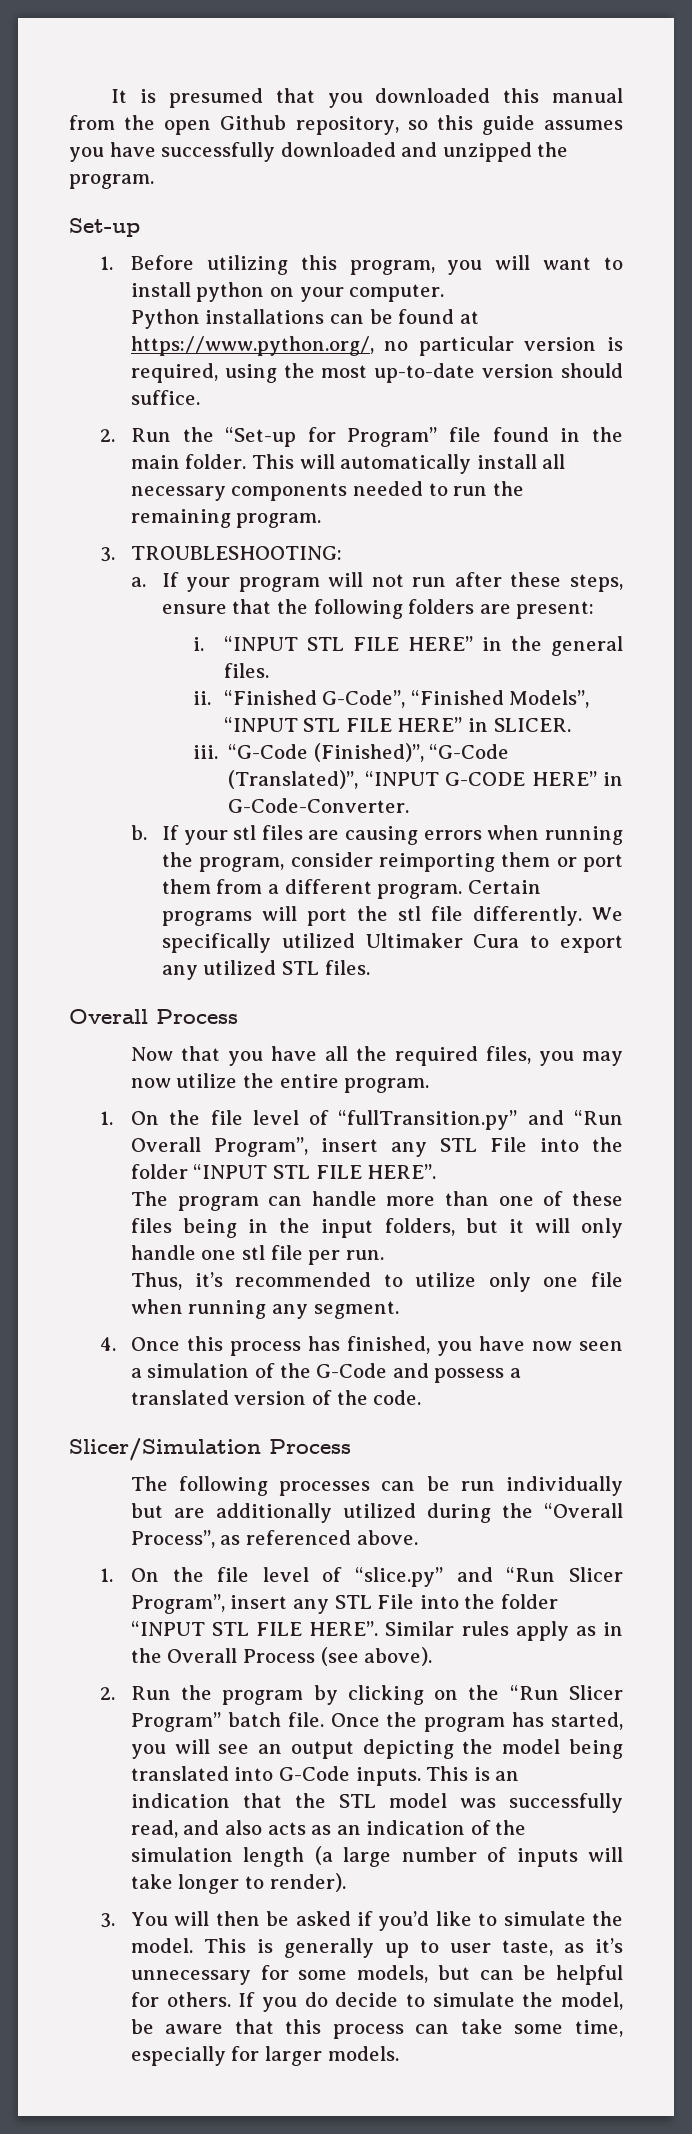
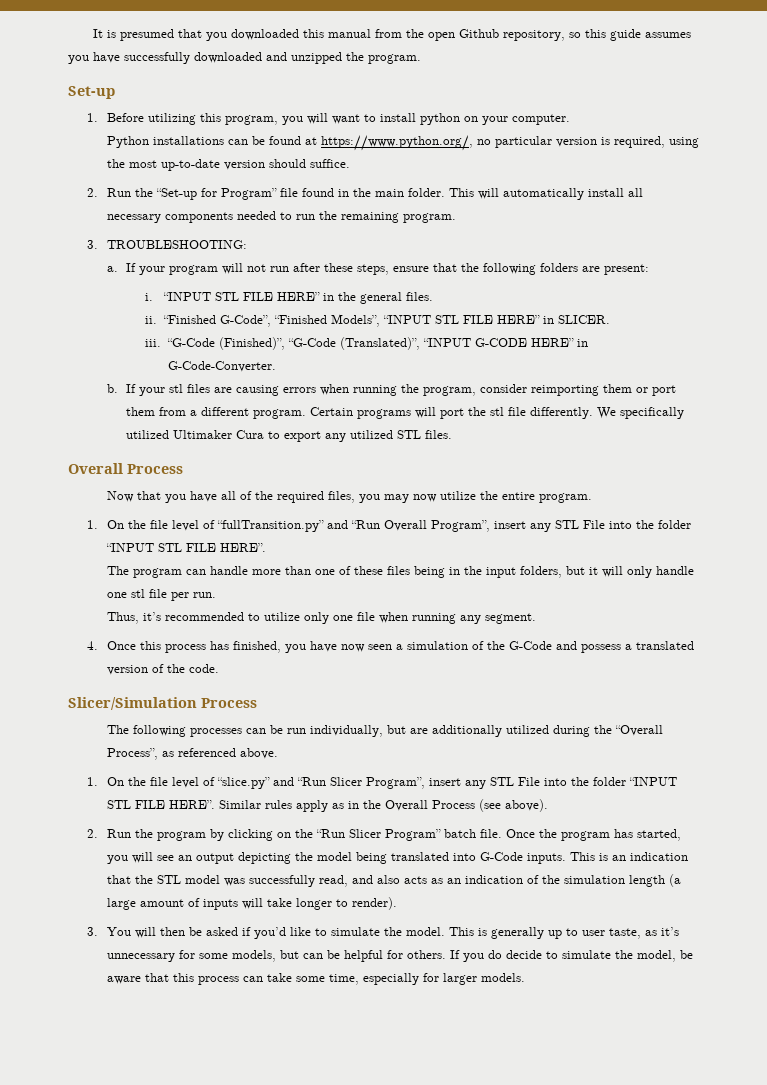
- Now that you have all the required files, you may now utilize the entire program.
+ Now that you have all of the required files, you may now utilize the entire program.
- The following processes can be run individually but are additionally utilized during the “Overall Process”, as referenced above.
+ The following processes can be run individually, but are additionally utilized during the “Overall Process”, as referenced above.
- This is an indication that the STL model was successfully read, and also acts as an indication of the simulation length (a large number of inputs will take longer to render).
+ This is an indication that the STL model was successfully read, and also acts as an indication of the simulation length (a large amount of inputs will take longer to render).

